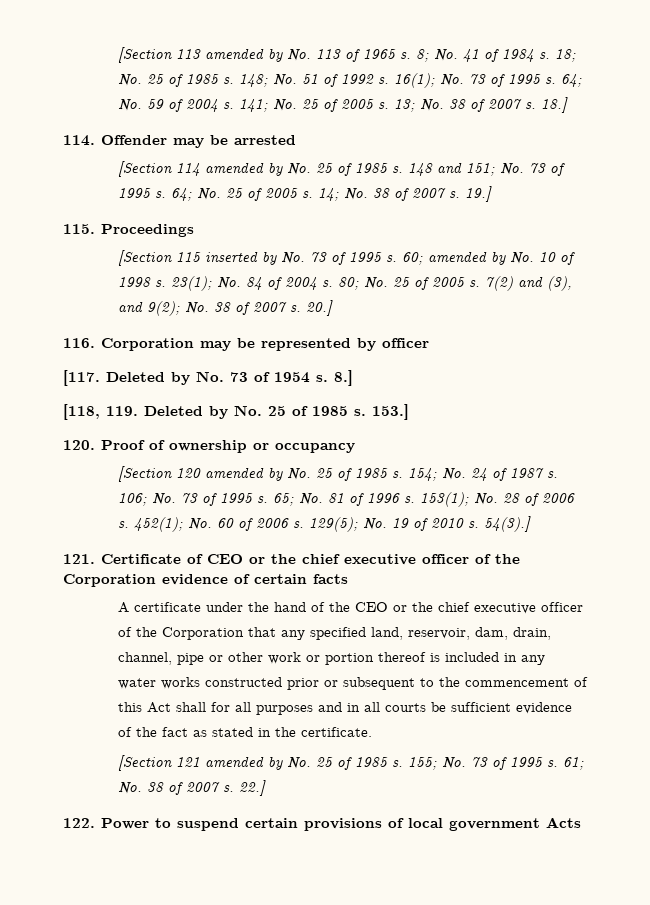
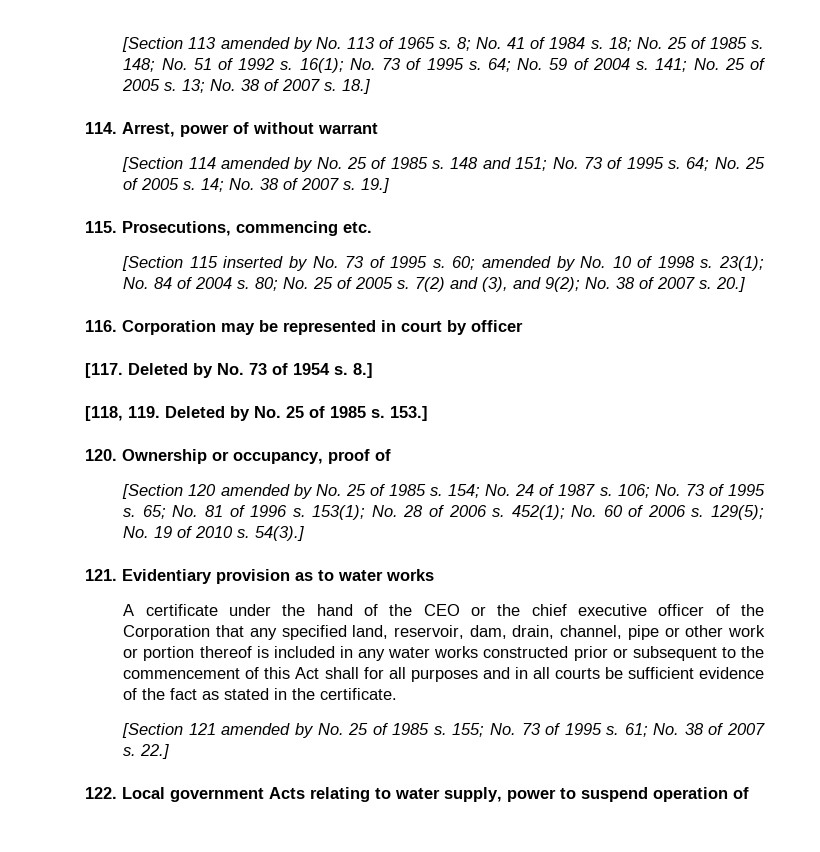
- 114. Offender may be arrested
+ 114. Arrest, power of without warrant
- 115. Proceedings
+ 115. Prosecutions, commencing etc.
- 116. Corporation may be represented by officer
+ 116. Corporation may be represented in court by officer
- 120. Proof of ownership or occupancy
+ 120. Ownership or occupancy, proof of
- 121. Certificate of CEO or the chief executive officer of the Corporation evidence of certain facts
+ 121. Evidentiary provision as to water works
- 122. Power to suspend certain provisions of local government Acts
+ 122. Local government Acts relating to water supply, power to suspend operation of

